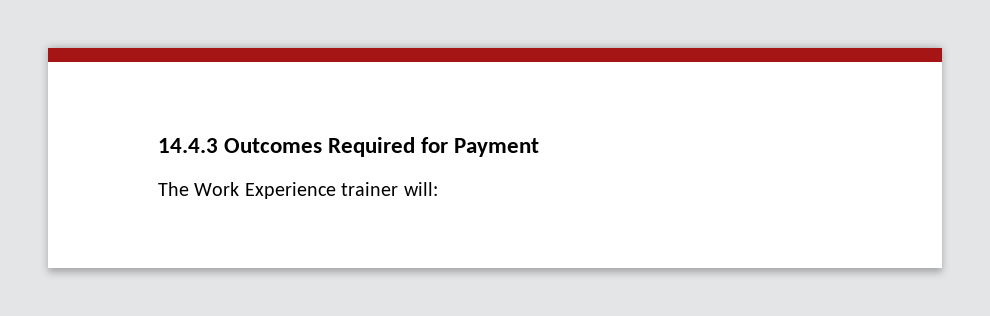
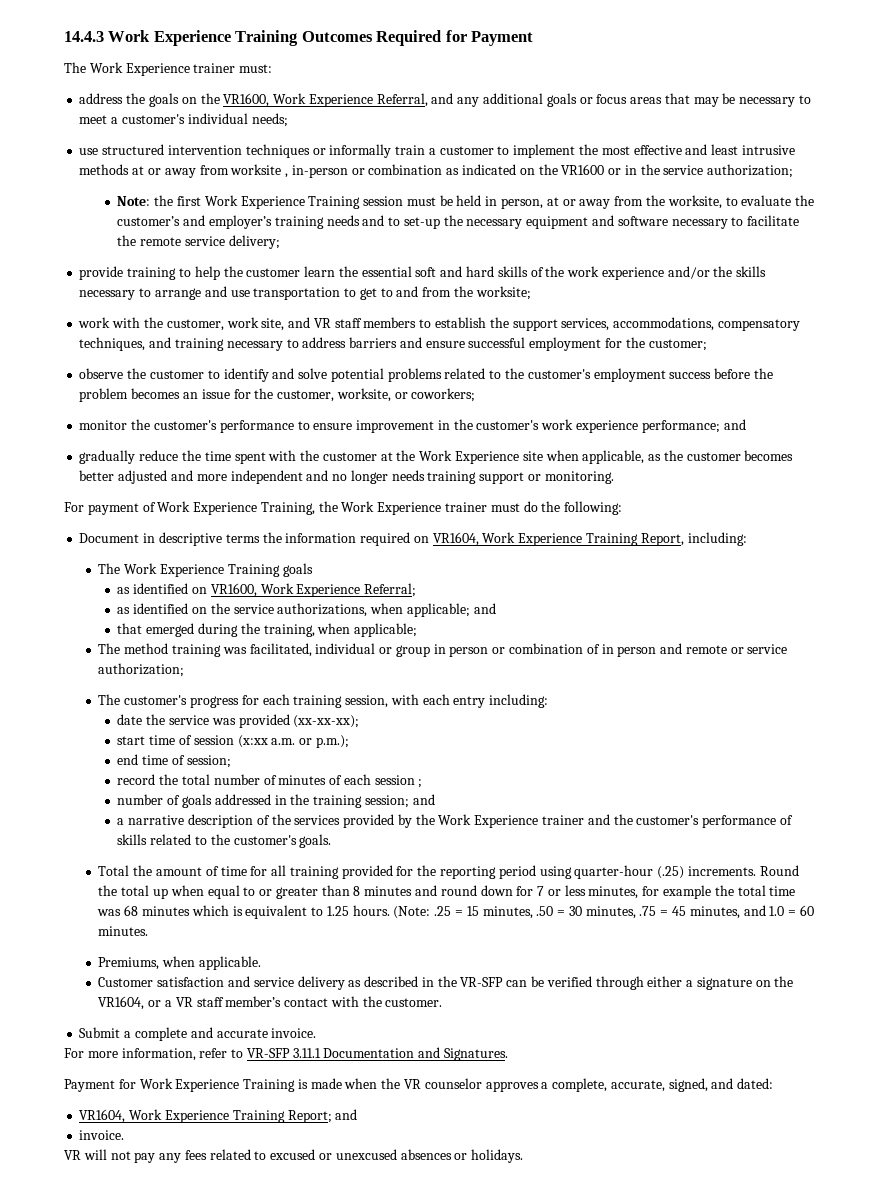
- 14.4.3 Outcomes Required for Payment
+ 14.4.3 Work Experience Training Outcomes Required for Payment
- The Work Experience trainer will:
+ The Work Experience trainer must:
+ address the goals on the VR1600, Work Experience Referral, and any additional goals or focus areas that may be necessary to meet a customer's individual needs;
+ use structured intervention techniques or informally train a customer to implement the most effective and least intrusive methods at or away from worksite , in-person or combination as indicated on the VR1600 or in the service authorization;
+ Note: the first Work Experience Training session must be held in person, at or away from the worksite, to evaluate the customer’s and employer’s training needs and to set-up the necessary equipment and software necessary to facilitate the remote service delivery;
+ provide training to help the customer learn the essential soft and hard skills of the work experience and/or the skills necessary to arrange and use transportation to get to and from the worksite;
+ work with the customer, work site, and VR staff members to establish the support services, accommodations, compensatory techniques, and training necessary to address barriers and ensure successful employment for the customer;
+ observe the customer to identify and solve potential problems related to the customer's employment success before the problem becomes an issue for the customer, worksite, or coworkers;
+ monitor the customer's performance to ensure improvement in the customer's work experience performance; and
+ gradually reduce the time spent with the customer at the Work Experience site when applicable, as the customer becomes better adjusted and more independent and no longer needs training support or monitoring.
+ For payment of Work Experience Training, the Work Experience trainer must do the following:
+ Document in descriptive terms the information required on VR1604, Work Experience Training Report, including:
+ The Work Experience Training goals
+ as identified on VR1600, Work Experience Referral;
+ as identified on the service authorizations, when applicable; and
+ that emerged during the training, when applicable;
+ The method training was facilitated, individual or group in person or combination of in person and remote or service authorization;
+ The customer's progress for each training session, with each entry including:
+ date the service was provided (xx-xx-xx);
+ start time of session (x:xx a.m. or p.m.);
+ end time of session;
+ record the total number of minutes of each session ;
+ number of goals addressed in the training session; and
+ a narrative description of the services provided by the Work Experience trainer and the customer's performance of skills related to the customer's goals.
+ Total the amount of time for all training provided for the reporting period using quarter-hour (.25) increments. Round the total up when equal to or greater than 8 minutes and round down for 7 or less minutes, for example the total time was 68 minutes which is equivalent to 1.25 hours. (Note: .25 = 15 minutes, .50 = 30 minutes, .75 = 45 minutes, and 1.0 = 60 minutes.
+ Premiums, when applicable.
+ Customer satisfaction and service delivery as described in the VR-SFP can be verified through either a signature on the VR1604, or a VR staff member’s contact with the customer.
+ Submit a complete and accurate invoice.
+ For more information, refer to VR-SFP 3.11.1 Documentation and Signatures.
+ Payment for Work Experience Training is made when the VR counselor approves a complete, accurate, signed, and dated:
+ VR1604, Work Experience Training Report; and
+ invoice.
+ VR will not pay any fees related to excused or unexcused absences or holidays.

